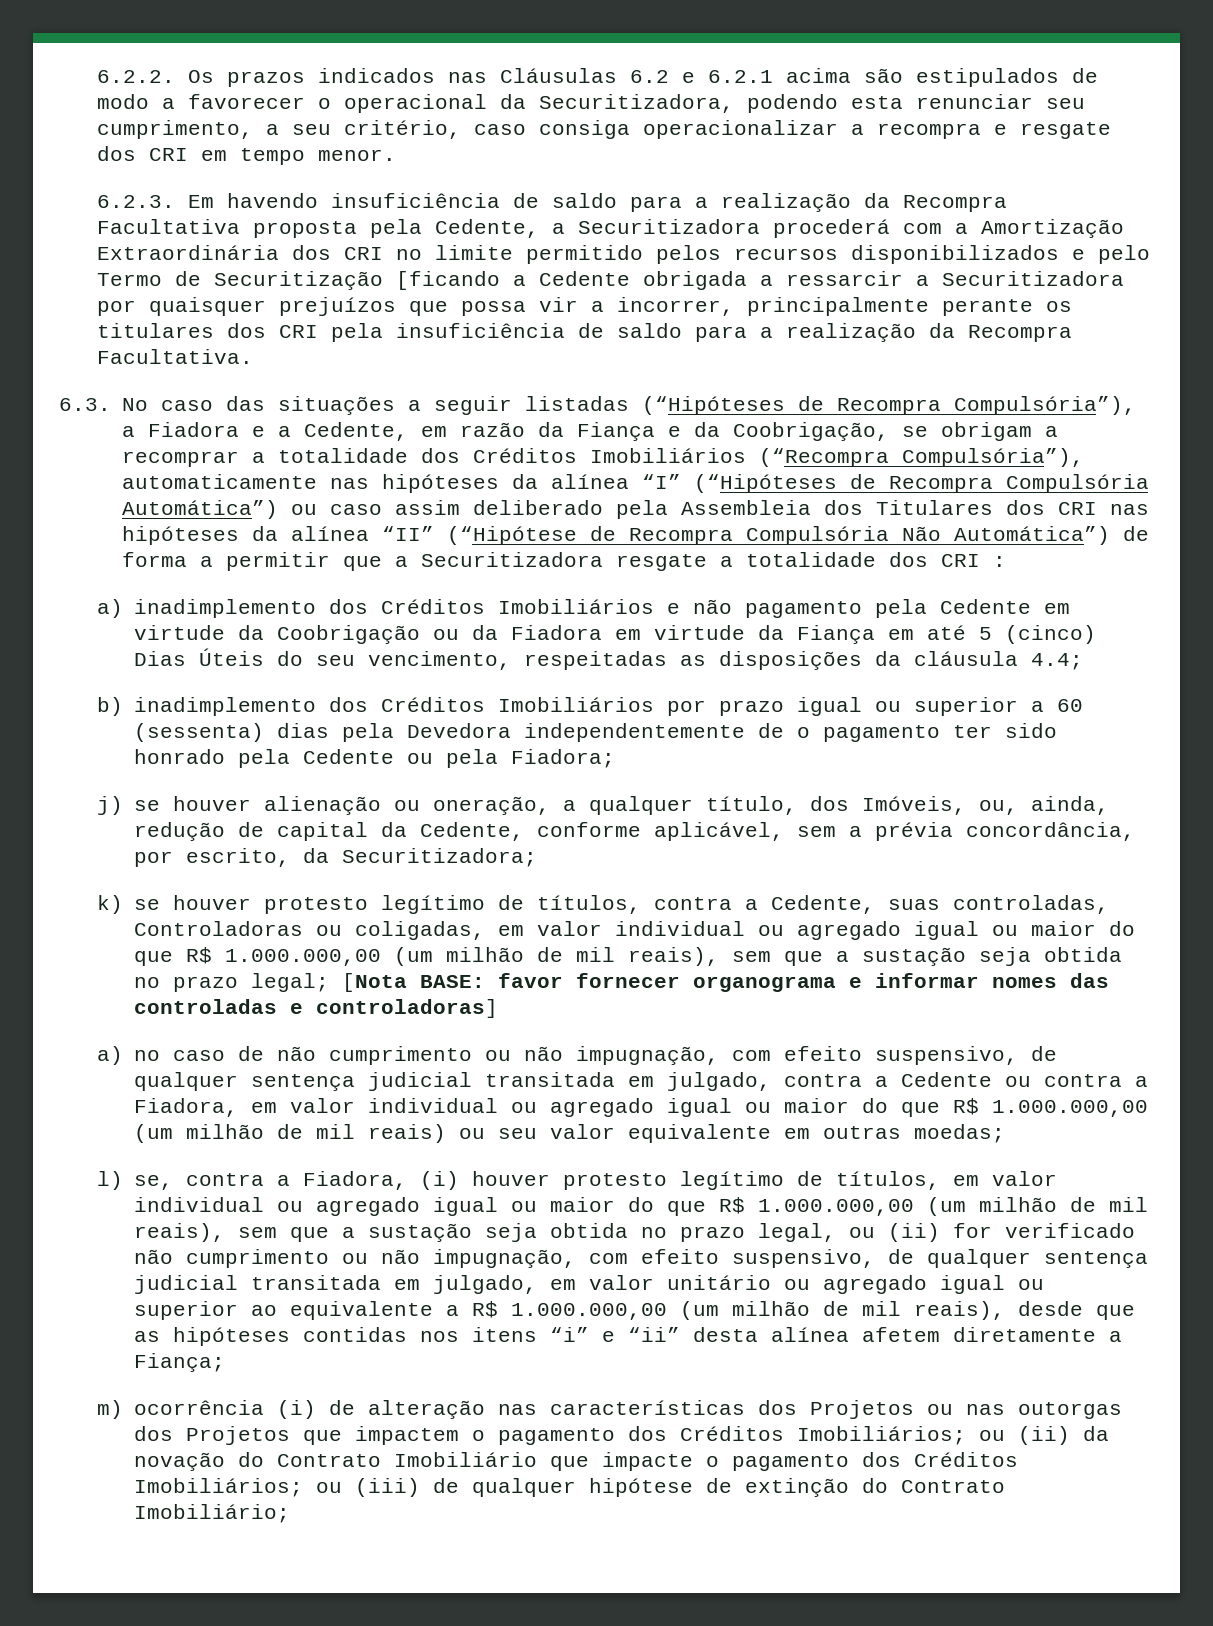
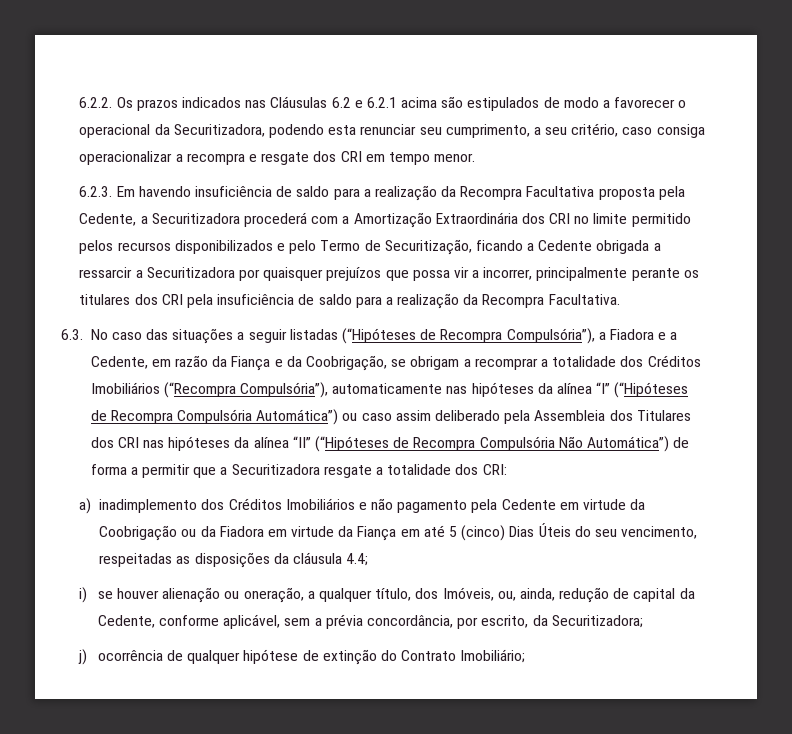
- 6.2.3. Em havendo insuficiência de saldo para a realização da Recompra Facultativa proposta pela Cedente, a Securitizadora procederá com a Amortização Extraordinária dos CRI no limite permitido pelos recursos disponibilizados e pelo Termo de Securitização [ficando a Cedente obrigada a ressarcir a Securitizadora por quaisquer prejuízos que possa vir a incorrer, principalmente perante os titulares dos CRI pela insuficiência de saldo para a realização da Recompra Facultativa.
+ 6.2.3. Em havendo insuficiência de saldo para a realização da Recompra Facultativa proposta pela Cedente, a Securitizadora procederá com a Amortização Extraordinária dos CRI no limite permitido pelos recursos disponibilizados e pelo Termo de Securitização, ficando a Cedente obrigada a ressarcir a Securitizadora por quaisquer prejuízos que possa vir a incorrer, principalmente perante os titulares dos CRI pela insuficiência de saldo para a realização da Recompra Facultativa.
- 6.3. No caso das situações a seguir listadas (“Hipóteses de Recompra Compulsória”), a Fiadora e a Cedente, em razão da Fiança e da Coobrigação, se obrigam a recomprar a totalidade dos Créditos Imobiliários (“Recompra Compulsória”), automaticamente nas hipóteses da alínea “I” (“Hipóteses de Recompra Compulsória Automática”) ou caso assim deliberado pela Assembleia dos Titulares dos CRI nas hipóteses da alínea “II” (“Hipótese de Recompra Compulsória Não Automática”) de forma a permitir que a Securitizadora resgate a totalidade dos CRI :
+ 6.3. No caso das situações a seguir listadas (“Hipóteses de Recompra Compulsória”), a Fiadora e a Cedente, em razão da Fiança e da Coobrigação, se obrigam a recomprar a totalidade dos Créditos Imobiliários (“Recompra Compulsória”), automaticamente nas hipóteses da alínea “I” (“Hipóteses de Recompra Compulsória Automática”) ou caso assim deliberado pela Assembleia dos Titulares dos CRI nas hipóteses da alínea “II” (“Hipóteses de Recompra Compulsória Não Automática”) de forma a permitir que a Securitizadora resgate a totalidade dos CRI:
- b) inadimplemento dos Créditos Imobiliários por prazo igual ou superior a 60 (sessenta) dias pela Devedora independentemente de o pagamento ter sido honrado pela Cedente ou pela Fiadora;
- j) se houver alienação ou oneração, a qualquer título, dos Imóveis, ou, ainda, redução de capital da Cedente, conforme aplicável, sem a prévia concordância, por escrito, da Securitizadora;
+ i) se houver alienação ou oneração, a qualquer título, dos Imóveis, ou, ainda, redução de capital da Cedente, conforme aplicável, sem a prévia concordância, por escrito, da Securitizadora;
- k) se houver protesto legítimo de títulos, contra a Cedente, suas controladas, Controladoras ou coligadas, em valor individual ou agregado igual ou maior do que R$ 1.000.000,00 (um milhão de mil reais), sem que a sustação seja obtida no prazo legal; [Nota BASE: favor fornecer organograma e informar nomes das controladas e controladoras]
- a) no caso de não cumprimento ou não impugnação, com efeito suspensivo, de qualquer sentença judicial transitada em julgado, contra a Cedente ou contra a Fiadora, em valor individual ou agregado igual ou maior do que R$ 1.000.000,00 (um milhão de mil reais) ou seu valor equivalente em outras moedas;
- l) se, contra a Fiadora, (i) houver protesto legítimo de títulos, em valor individual ou agregado igual ou maior do que R$ 1.000.000,00 (um milhão de mil reais), sem que a sustação seja obtida no prazo legal, ou (ii) for verificado não cumprimento ou não impugnação, com efeito suspensivo, de qualquer sentença judicial transitada em julgado, em valor unitário ou agregado igual ou superior ao equivalente a R$ 1.000.000,00 (um milhão de mil reais), desde que as hipóteses contidas nos itens “i” e “ii” desta alínea afetem diretamente a Fiança;
- m) ocorrência (i) de alteração nas características dos Projetos ou nas outorgas dos Projetos que impactem o pagamento dos Créditos Imobiliários; ou (ii) da novação do Contrato Imobiliário que impacte o pagamento dos Créditos Imobiliários; ou (iii) de qualquer hipótese de extinção do Contrato Imobiliário;
+ j) ocorrência de qualquer hipótese de extinção do Contrato Imobiliário;

